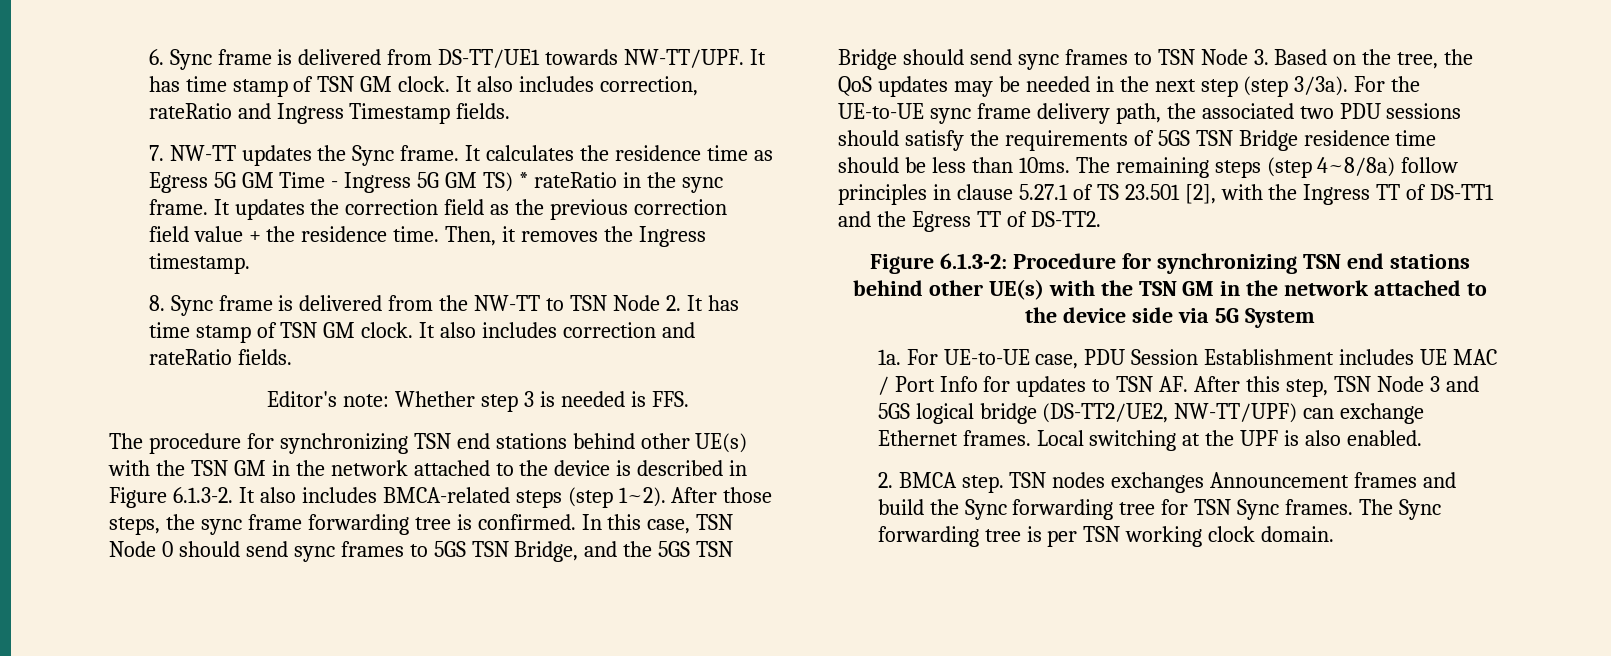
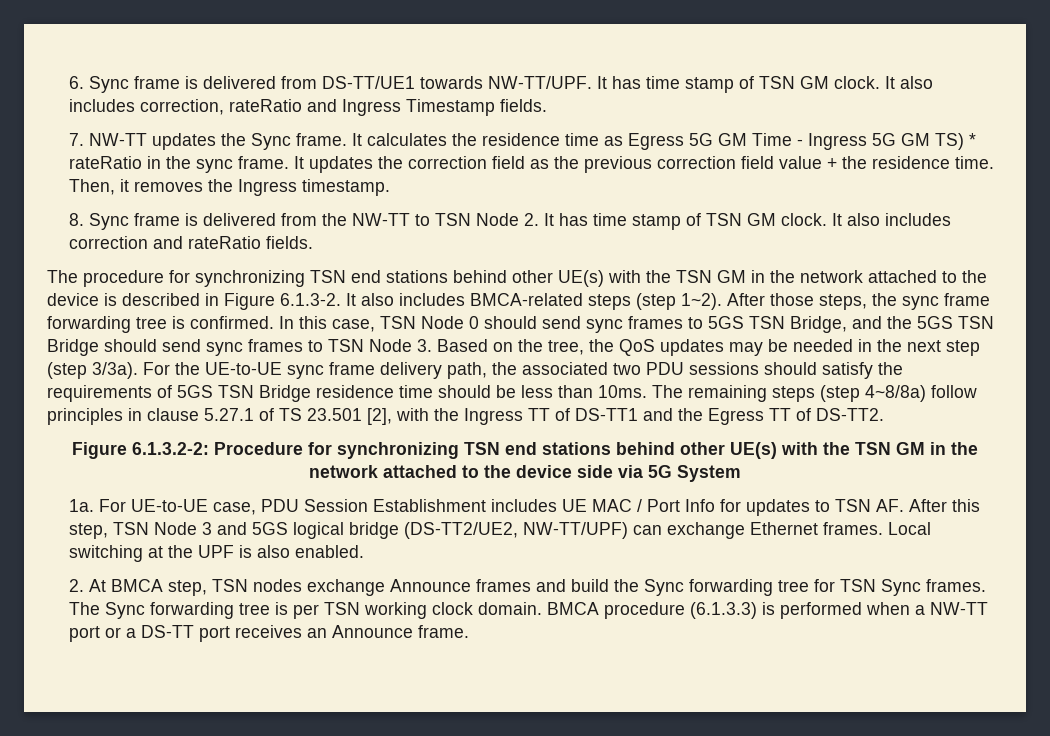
- Editor's note: Whether step 3 is needed is FFS.
- Figure 6.1.3-2: Procedure for synchronizing TSN end stations behind other UE(s) with the TSN GM in the network attached to the device side via 5G System
+ Figure 6.1.3.2-2: Procedure for synchronizing TSN end stations behind other UE(s) with the TSN GM in the network attached to the device side via 5G System
- 2. BMCA step. TSN nodes exchanges Announcement frames and build the Sync forwarding tree for TSN Sync frames.
+ 2. At BMCA step, TSN nodes exchange Announce frames and build the Sync forwarding tree for TSN Sync frames.
+ BMCA procedure (6.1.3.3) is performed when a NW-TT port or a DS-TT port receives an Announce frame.

